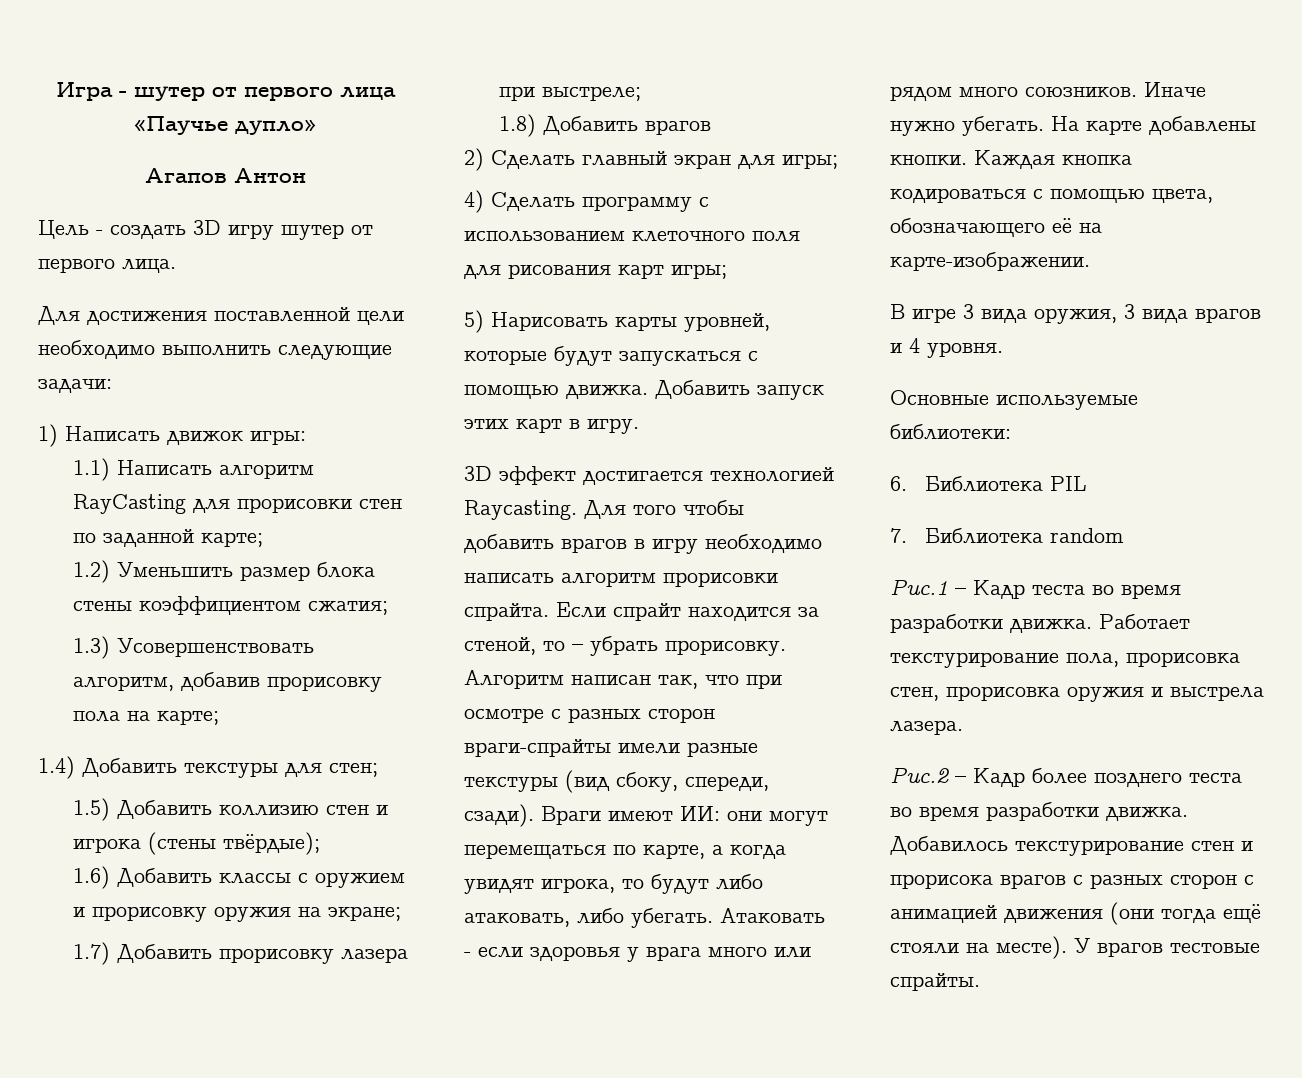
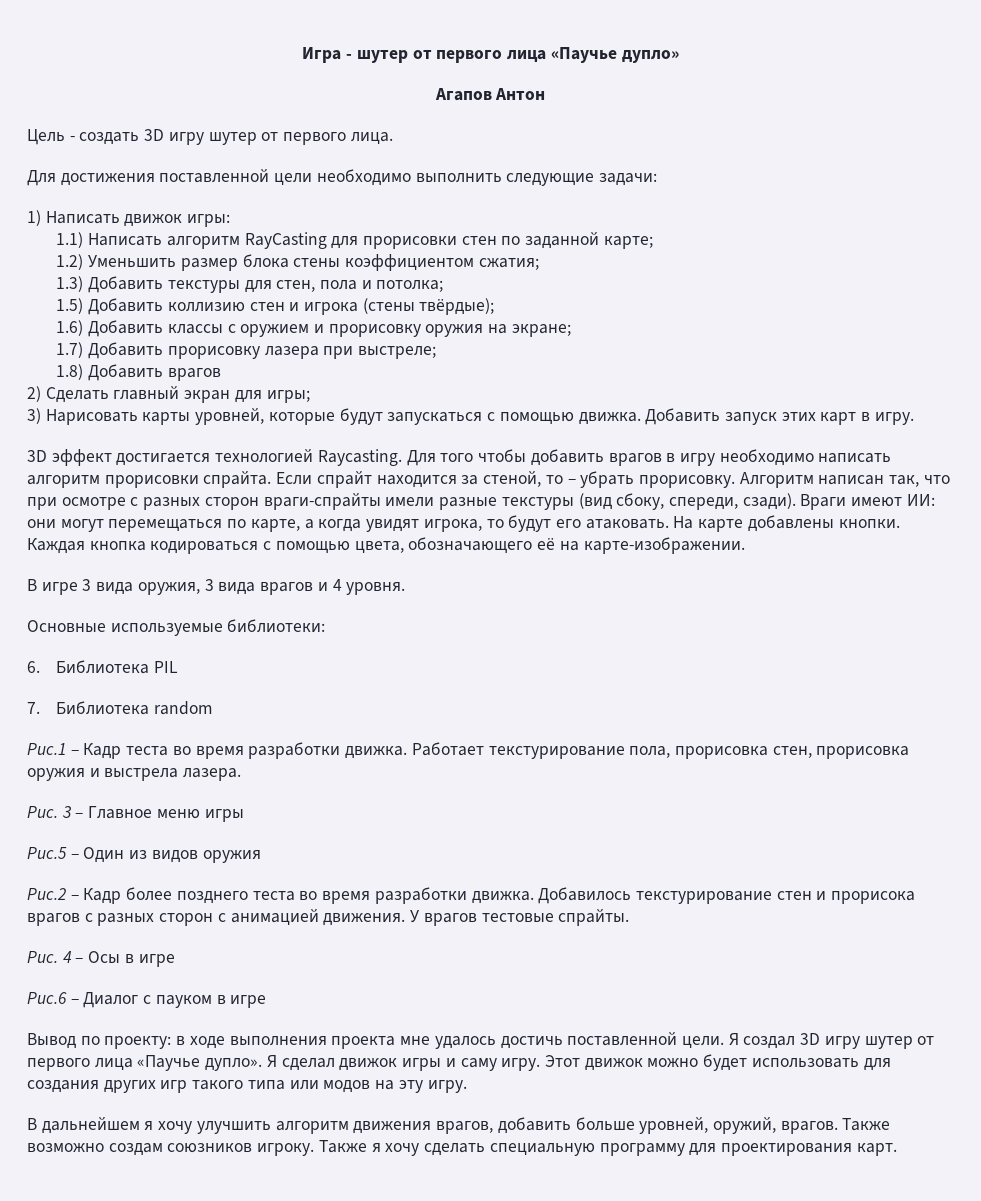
- 1.3) Усовершенствовать алгоритм, добавив прорисовку пола на карте;
- 1.4) Добавить текстуры для стен;
+ 1.3) Добавить текстуры для стен, пола и потолка;
- 4) Сделать программу с использованием клеточного поля для рисования карт игры;
- 5) Нарисовать карты уровней, которые будут запускаться с помощью движка.
+ 3) Нарисовать карты уровней, которые будут запускаться с помощью движка.
- Враги имеют ИИ: они могут перемещаться по карте, а когда увидят игрока, то будут либо атаковать, либо убегать. Атаковать - если здоровья у врага много или рядом много союзников. Иначе нужно убегать.
+ Враги имеют ИИ: они могут перемещаться по карте, а когда увидят игрока, то будут его атаковать.
+ Рис. 3 – Главное меню игры
+ Рис.5 – Один из видов оружия
- Добавилось текстурирование стен и прорисока врагов с разных сторон с анимацией движения (они тогда ещё стояли на месте). У врагов тестовые спрайты.
+ Добавилось текстурирование стен и прорисока врагов с разных сторон с анимацией движения. У врагов тестовые спрайты.
+ Рис. 4 – Осы в игре
+ Рис.6 – Диалог с пауком в игре
+ Вывод по проекту: в ходе выполнения проекта мне удалось достичь поставленной цели. Я создал 3D игру шутер от первого лица «Паучье дупло». Я сделал движок игры и саму игру. Этот движок можно будет использовать для создания других игр такого типа или модов на эту игру.
+ В дальнейшем я хочу улучшить алгоритм движения врагов, добавить больше уровней, оружий, врагов. Также возможно создам союзников игроку. Также я хочу сделать специальную программу для проектирования карт.

